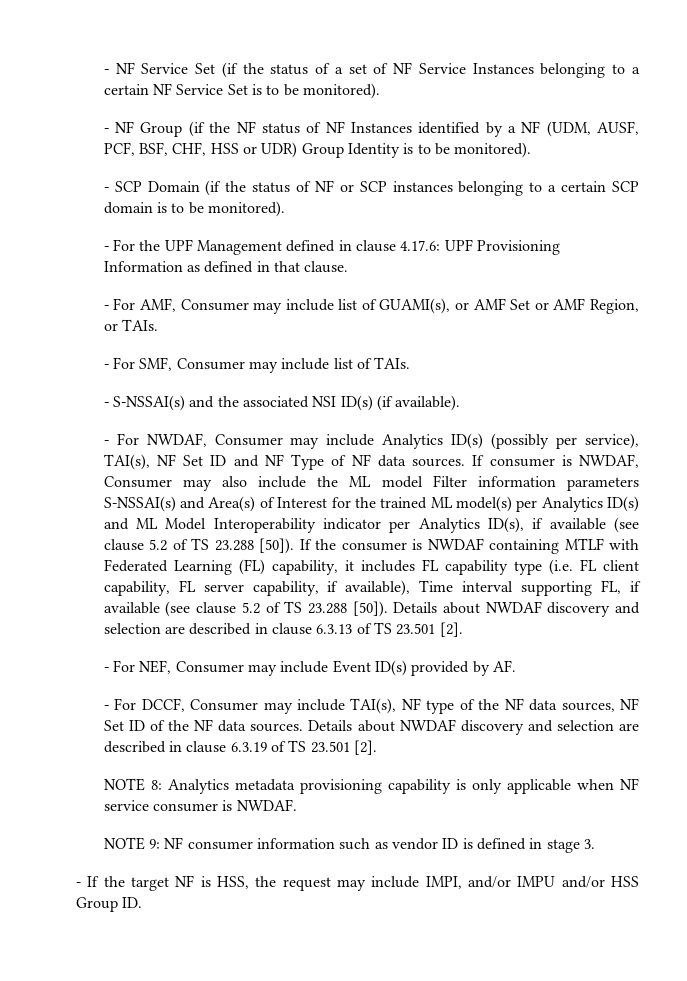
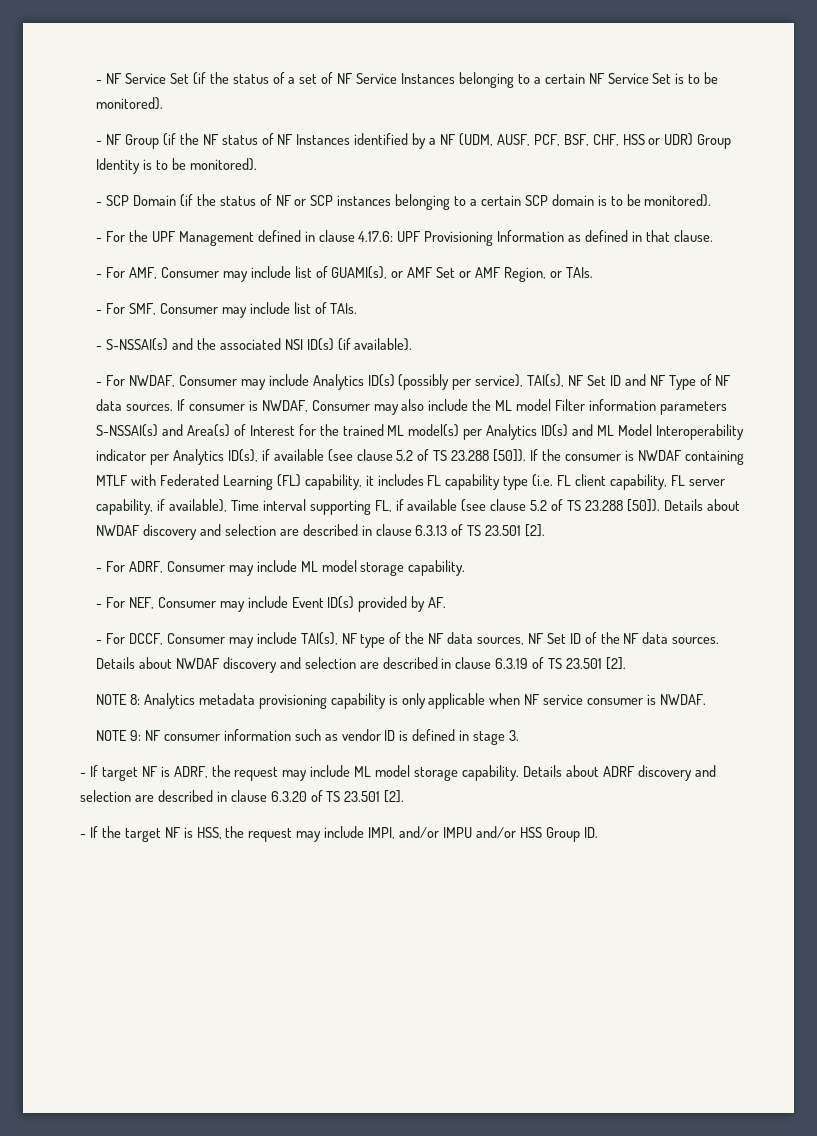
+ - For ADRF, Consumer may include ML model storage capability.
+ - If target NF is ADRF, the request may include ML model storage capability. Details about ADRF discovery and selection are described in clause 6.3.20 of TS 23.501 [2].

